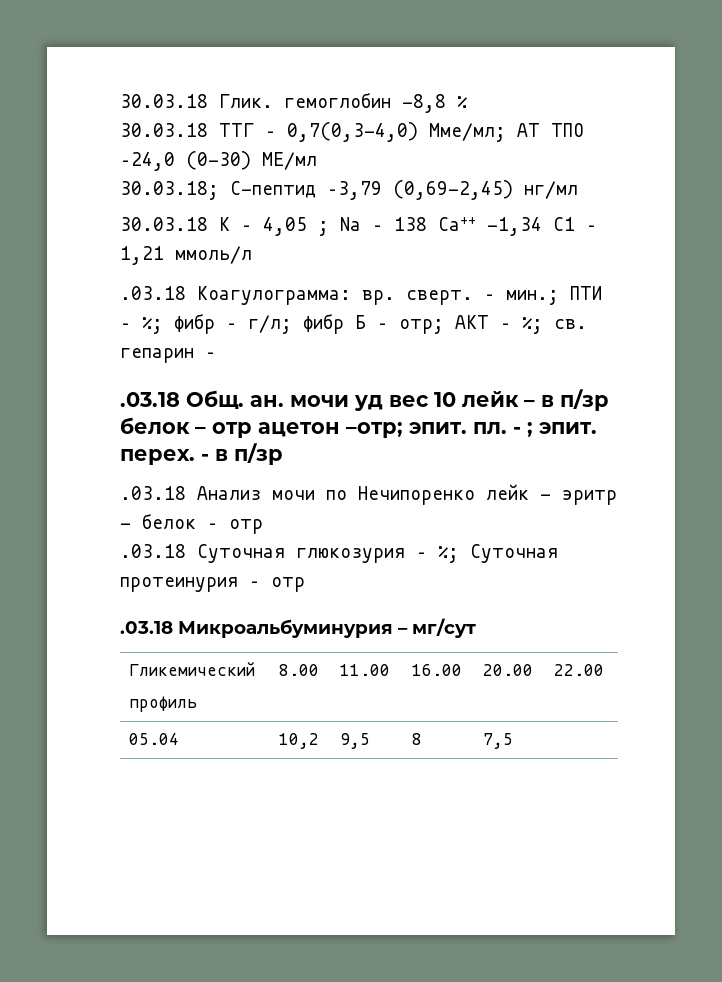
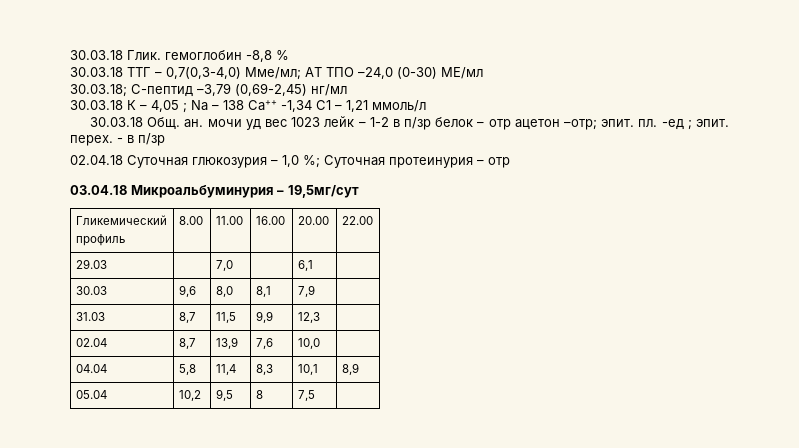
- .03.18 Коагулограмма: вр. сверт. – мин.; ПТИ – %; фибр – г/л; фибр Б – отр; АКТ – %; св. гепарин –
- .03.18 Общ. ан. мочи уд вес 10 лейк – в п/зр белок – отр ацетон –отр; эпит. пл.
+ 30.03.18 Общ. ан. мочи уд вес 1023 лейк – 1-2 в п/зр белок – отр ацетон –отр; эпит. пл.
- - ; эпит. перех.
+ -ед ; эпит. перех.
- .03.18 Анализ мочи по Нечипоренко лейк - эритр - белок – отр
- .03.18 Суточная глюкозурия – %; Суточная протеинурия – отр
+ 02.04.18 Суточная глюкозурия – 1,0 %; Суточная протеинурия – отр
- .03.18 Микроальбуминурия – мг/сут
+ 03.04.18 Микроальбуминурия – 19,5мг/сут
+ 29.03 | | 7,0 | | 6,1 |
+ 30.03 | 9,6 | 8,0 | 8,1 | 7,9 |
+ 31.03 | 8,7 | 11,5 | 9,9 | 12,3 |
+ 02.04 | 8,7 | 13,9 | 7,6 | 10,0 |
+ 04.04 | 5,8 | 11,4 | 8,3 | 10,1 | 8,9

